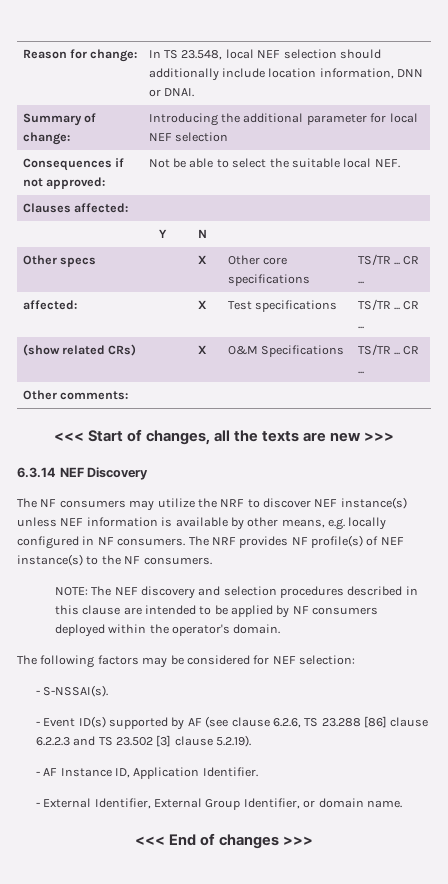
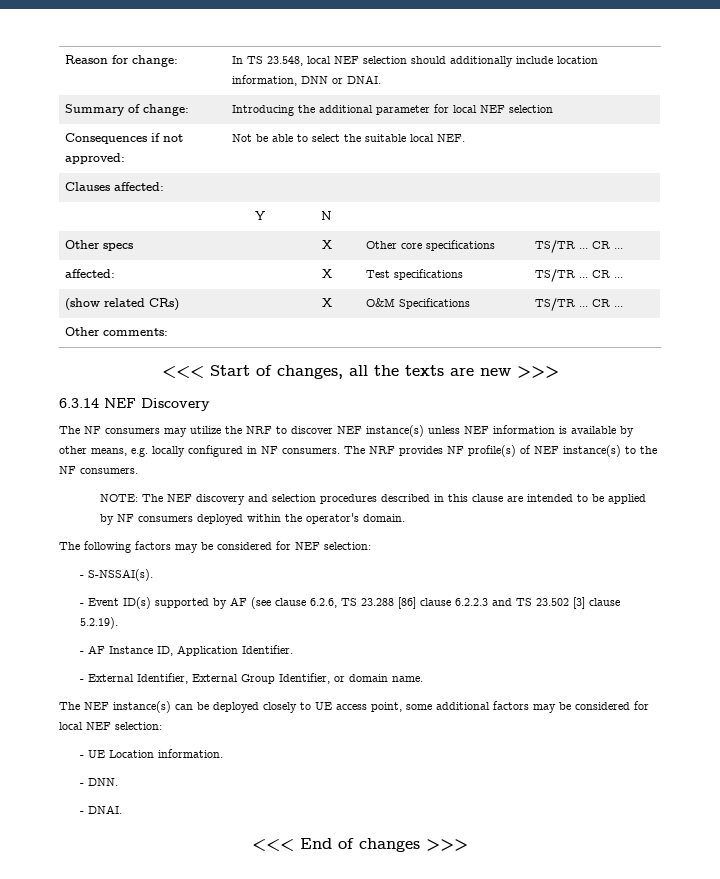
+ The NEF instance(s) can be deployed closely to UE access point, some additional factors may be considered for local NEF selection:
+ - UE Location information.
+ - DNN.
+ - DNAI.

